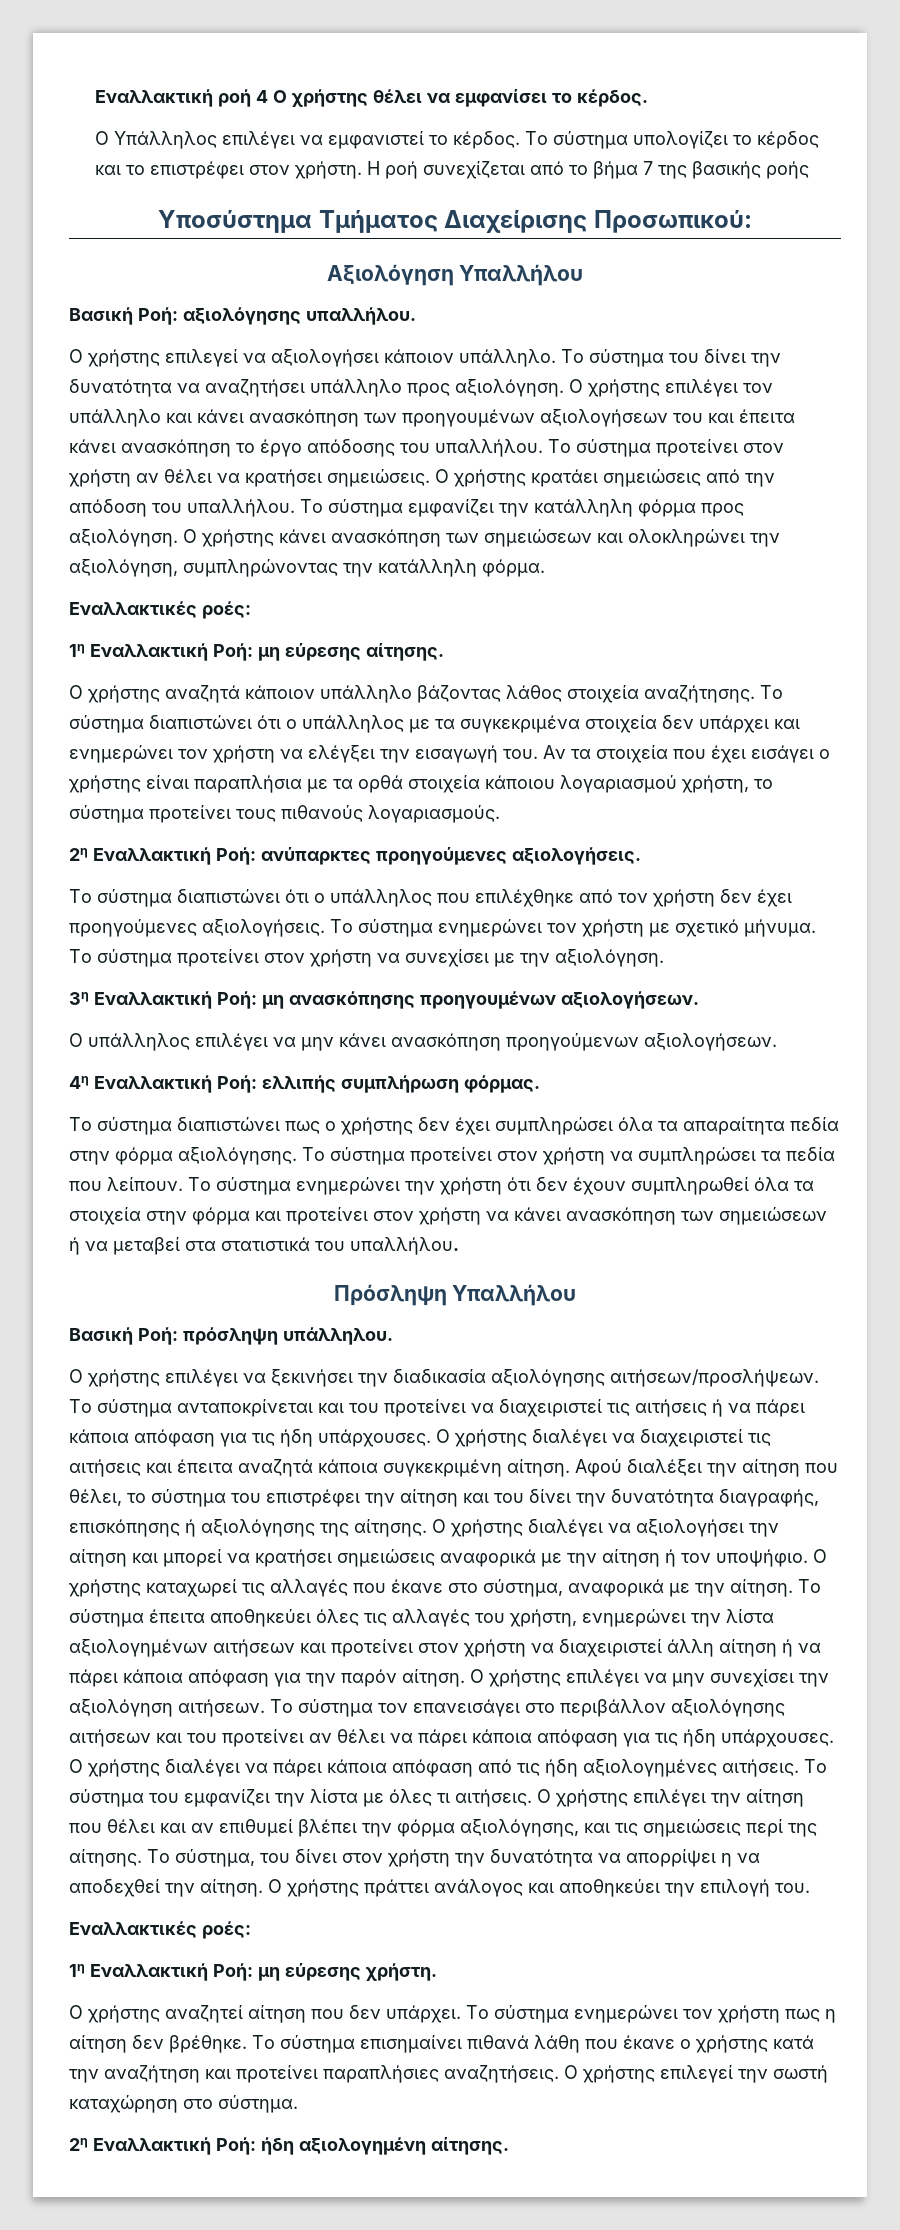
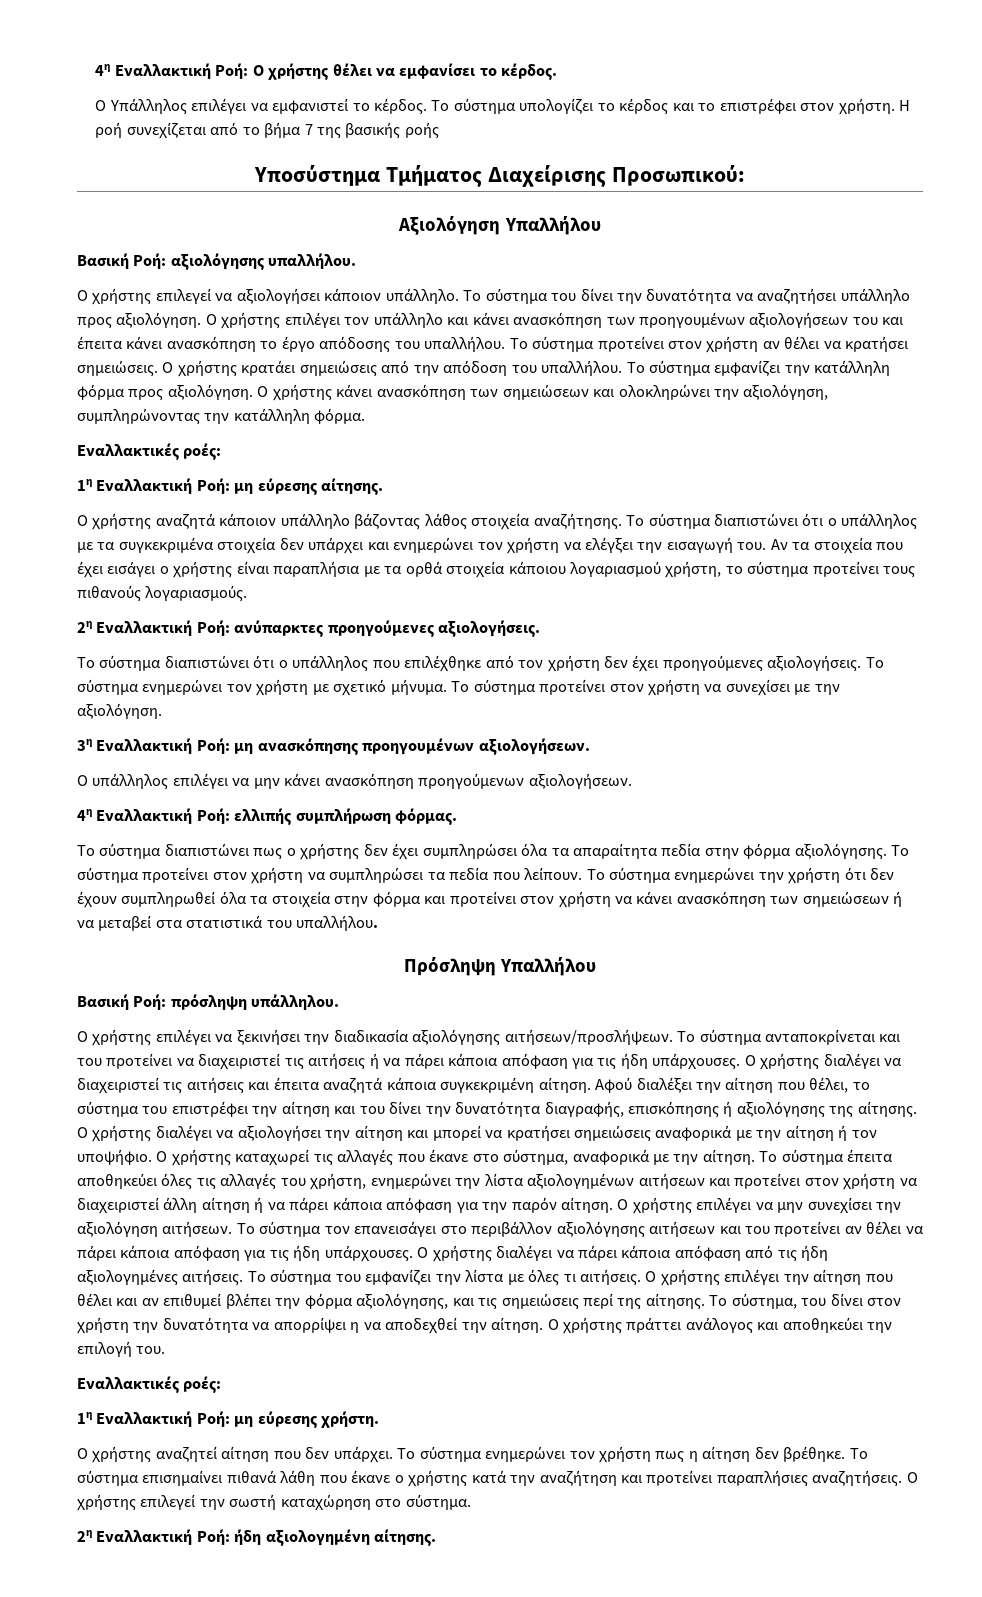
- Εναλλακτική ροή 4 Ο χρήστης θέλει να εμφανίσει το κέρδος.
+ 4η Εναλλακτική Ροή: Ο χρήστης θέλει να εμφανίσει το κέρδος.

